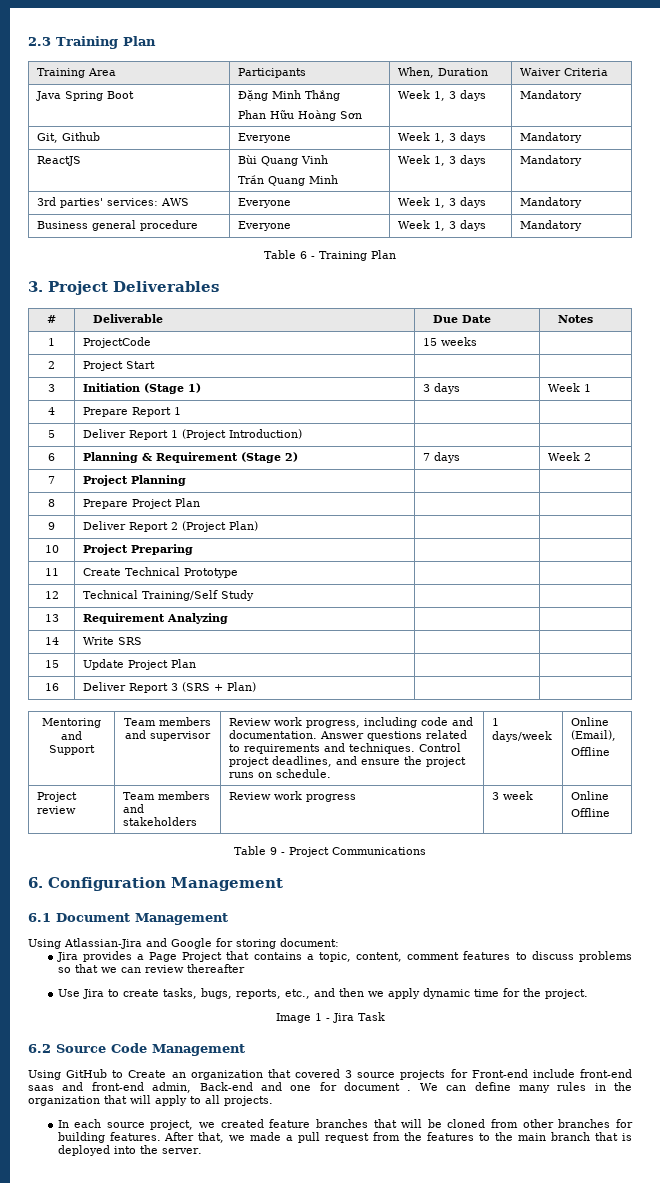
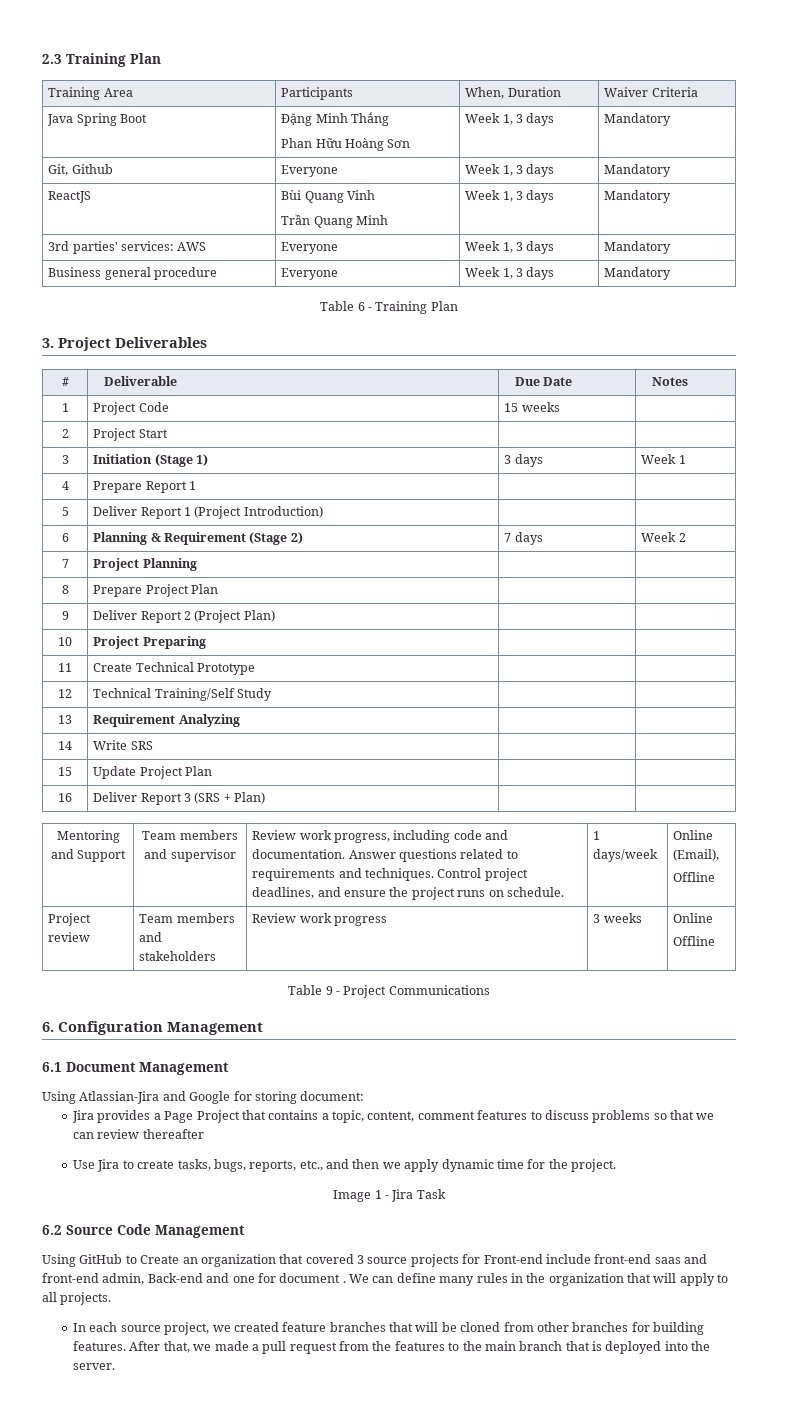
- 1 | ProjectCode | 15 weeks |
+ 1 | Project Code | 15 weeks |
- Project review | Team members and stakeholders | Review work progress | 3 week | Online
+ Project review | Team members and stakeholders | Review work progress | 3 weeks | Online

